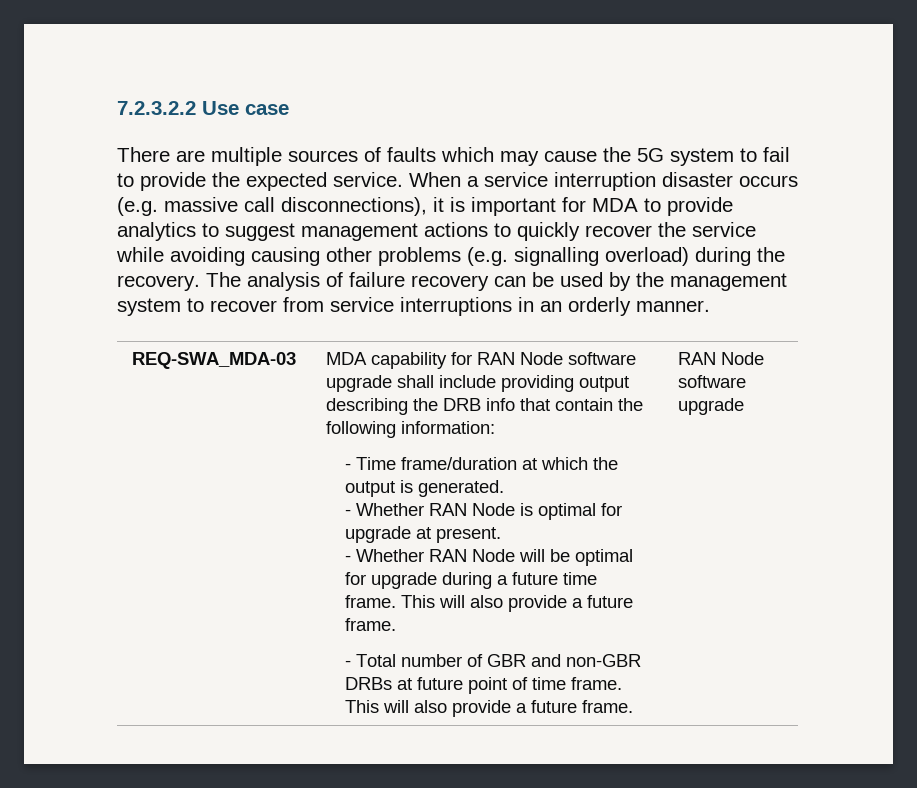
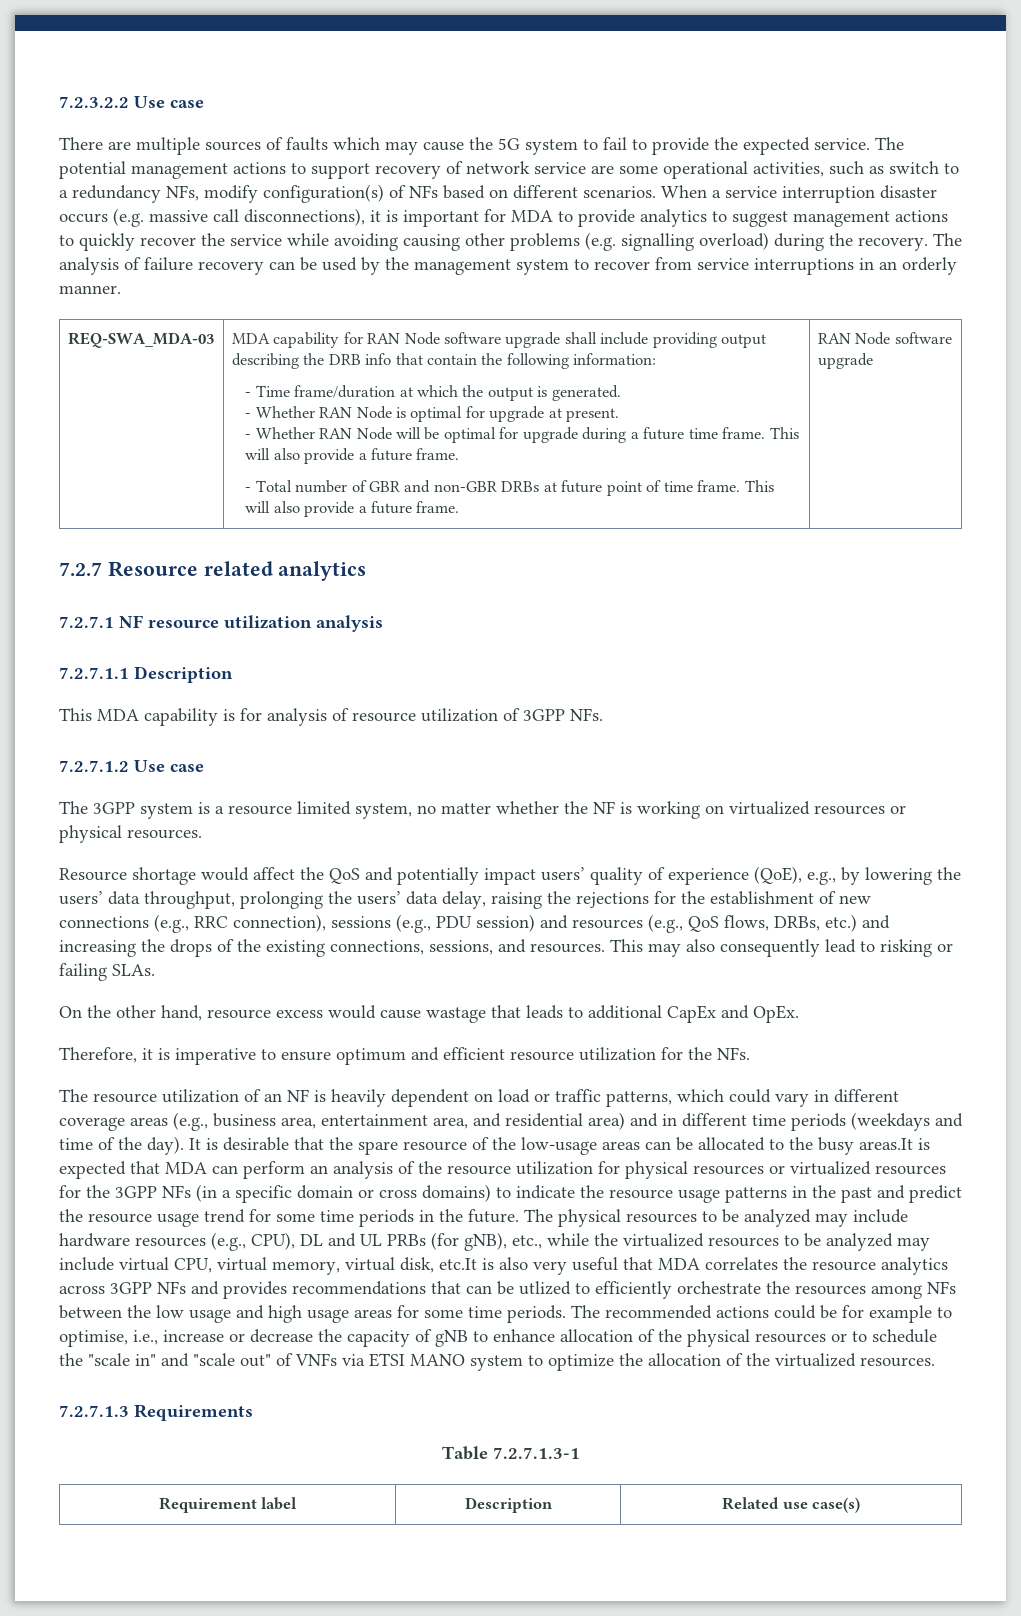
+ The potential management actions to support recovery of network service are some operational activities, such as switch to a redundancy NFs, modify configuration(s) of NFs based on different scenarios.
+ 7.2.7 Resource related analytics
+ 7.2.7.1 NF resource utilization analysis
+ 7.2.7.1.1 Description
+ This MDA capability is for analysis of resource utilization of 3GPP NFs.
+ 7.2.7.1.2 Use case
+ The 3GPP system is a resource limited system, no matter whether the NF is working on virtualized resources or physical resources.
+ Resource shortage would affect the QoS and potentially impact users’ quality of experience (QoE), e.g., by lowering the users’ data throughput, prolonging the users’ data delay, raising the rejections for the establishment of new connections (e.g., RRC connection), sessions (e.g., PDU session) and resources (e.g., QoS flows, DRBs, etc.) and increasing the drops of the existing connections, sessions, and resources. This may also consequently lead to risking or failing SLAs.
+ On the other hand, resource excess would cause wastage that leads to additional CapEx and OpEx.
+ Therefore, it is imperative to ensure optimum and efficient resource utilization for the NFs.
+ The resource utilization of an NF is heavily dependent on load or traffic patterns, which could vary in different coverage areas (e.g., business area, entertainment area, and residential area) and in different time periods (weekdays and time of the day). It is desirable that the spare resource of the low-usage areas can be allocated to the busy areas.It is expected that MDA can perform an analysis of the resource utilization for physical resources or virtualized resources for the 3GPP NFs (in a specific domain or cross domains) to indicate the resource usage patterns in the past and predict the resource usage trend for some time periods in the future. The physical resources to be analyzed may include hardware resources (e.g., CPU), DL and UL PRBs (for gNB), etc., while the virtualized resources to be analyzed may include virtual CPU, virtual memory, virtual disk, etc.It is also very useful that MDA correlates the resource analytics across 3GPP NFs and provides recommendations that can be utlized to efficiently orchestrate the resources among NFs between the low usage and high usage areas for some time periods. The recommended actions could be for example to optimise, i.e., increase or decrease the capacity of gNB to enhance allocation of the physical resources or to schedule the "scale in" and "scale out" of VNFs via ETSI MANO system to optimize the allocation of the virtualized resources.
+ 7.2.7.1.3 Requirements
+ Table 7.2.7.1.3-1
+ Requirement label | Description | Related use case(s)

